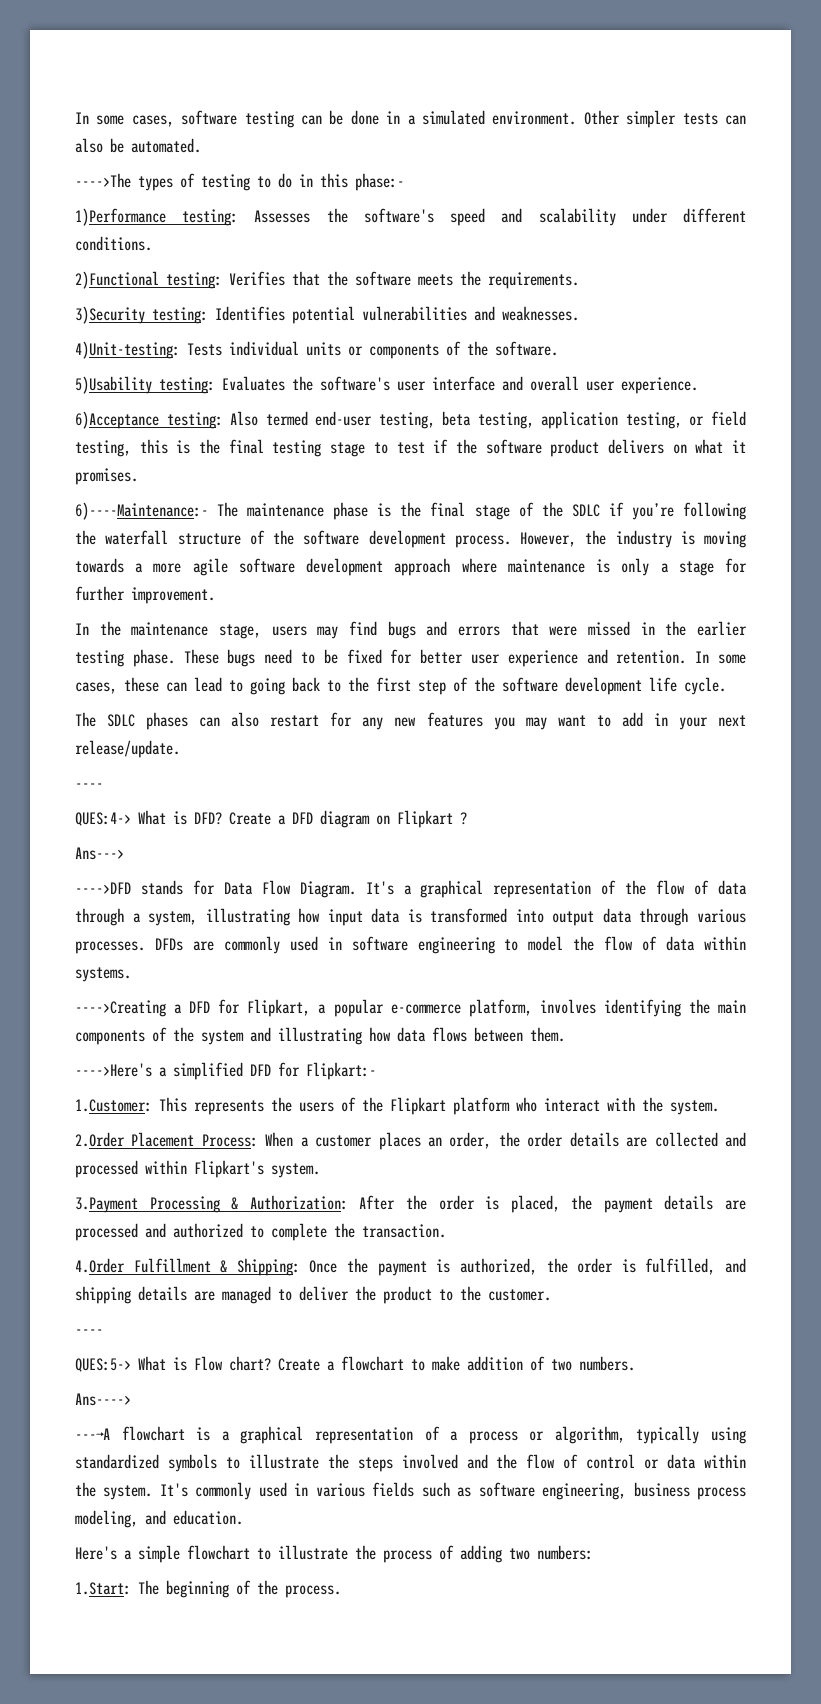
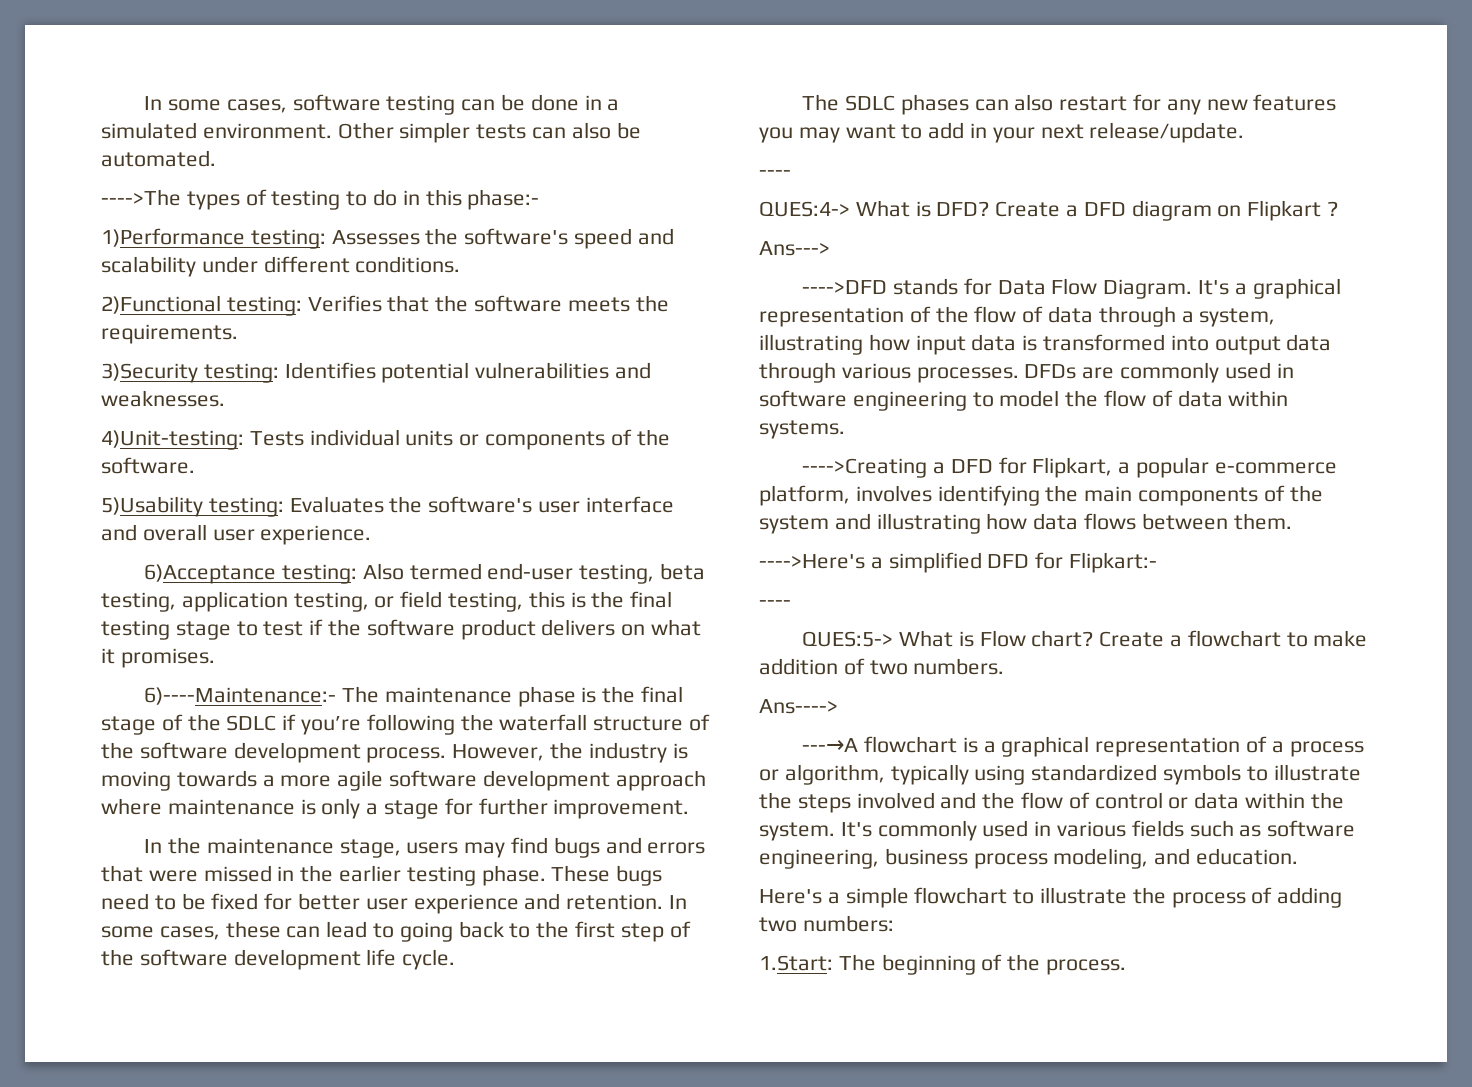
- 1.Customer: This represents the users of the Flipkart platform who interact with the system.
- 2.Order Placement Process: When a customer places an order, the order details are collected and processed within Flipkart's system.
- 3.Payment Processing & Authorization: After the order is placed, the payment details are processed and authorized to complete the transaction.
- 4.Order Fulfillment & Shipping: Once the payment is authorized, the order is fulfilled, and shipping details are managed to deliver the product to the customer.

